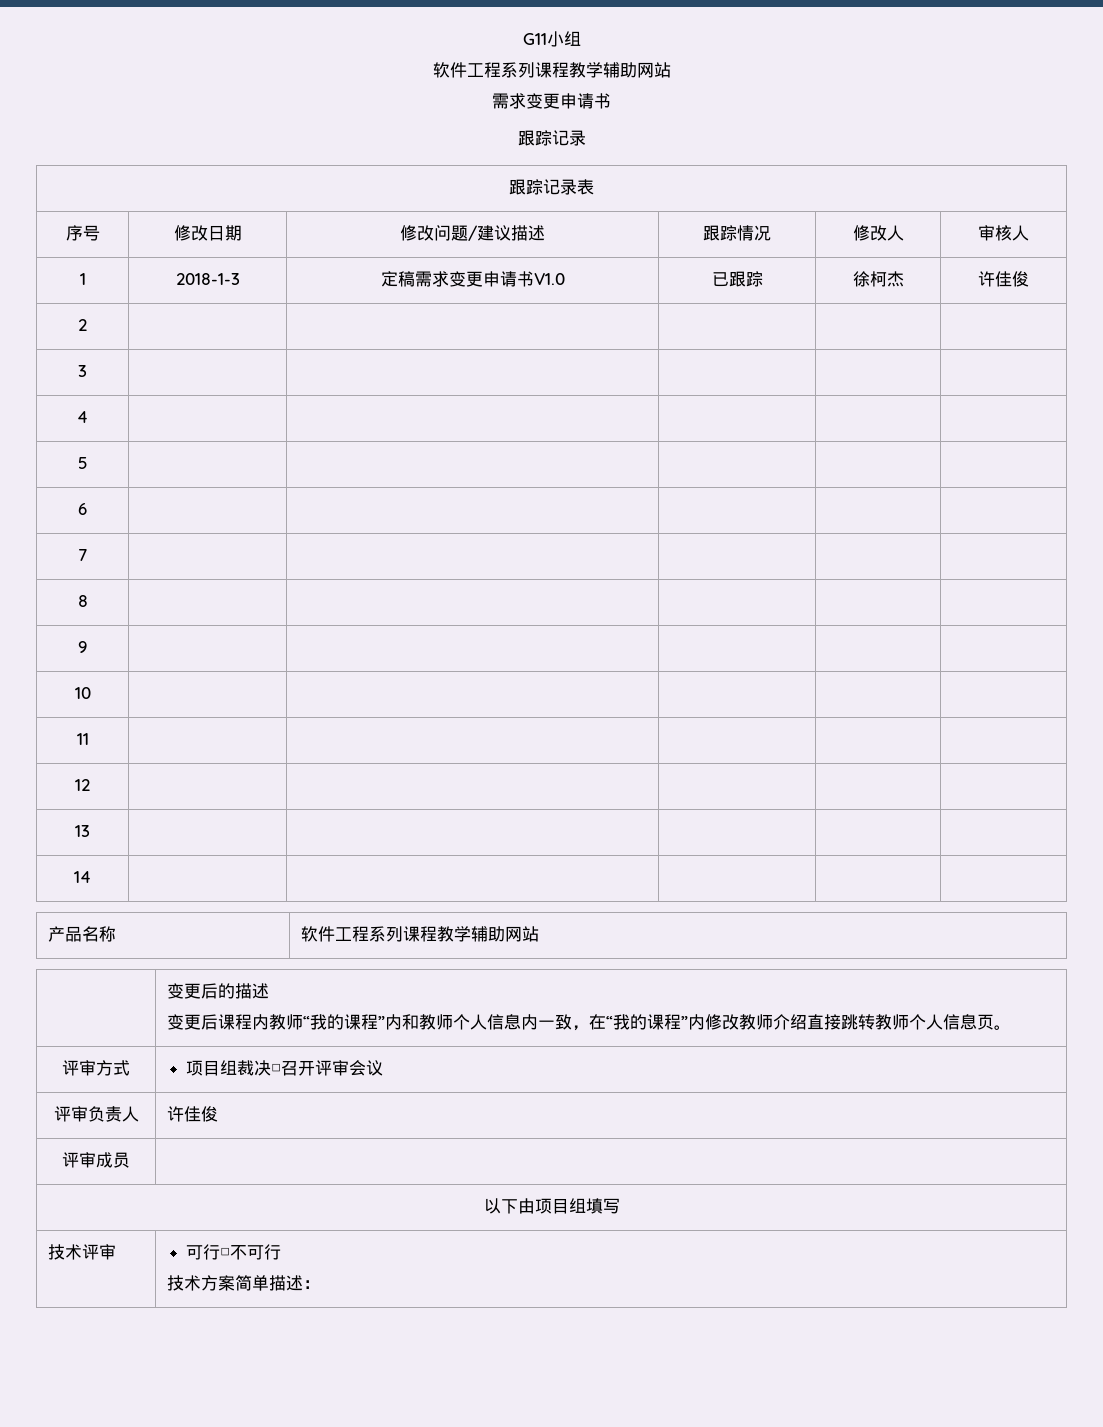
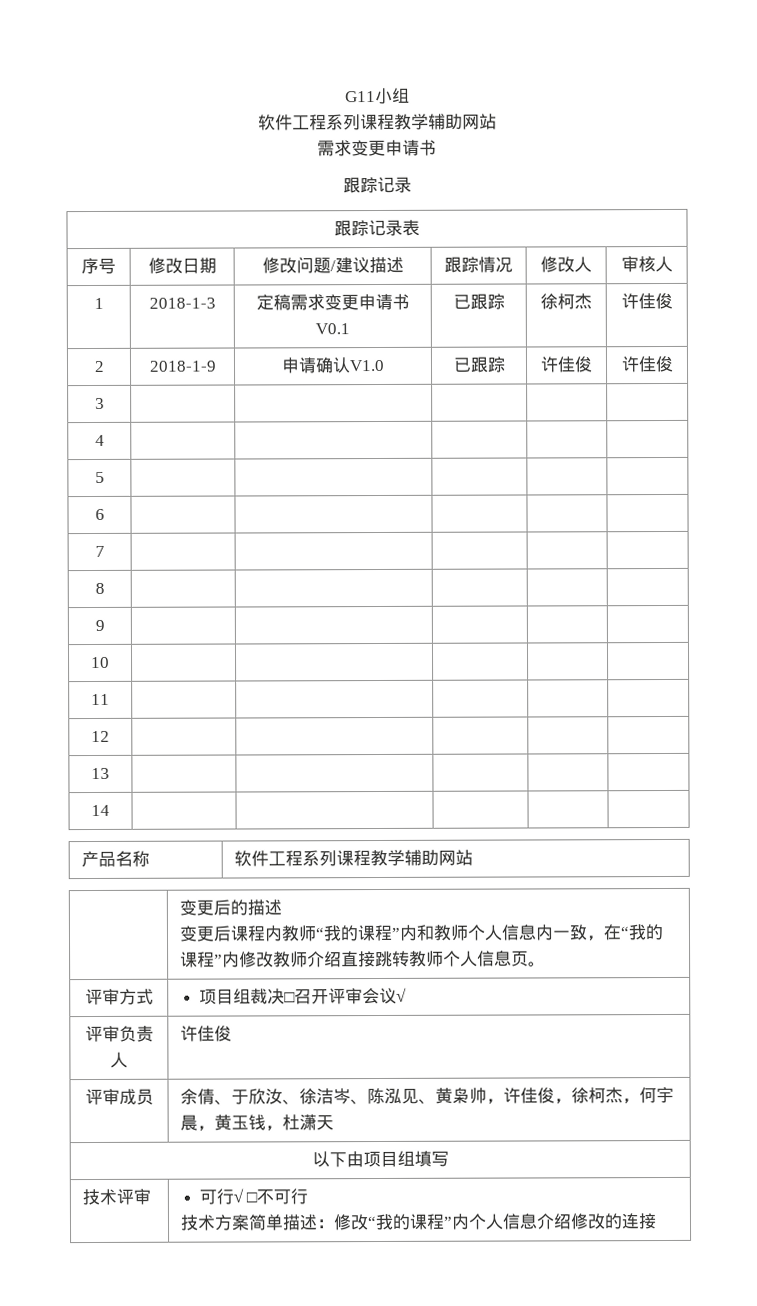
- 1 | 2018-1-3 | 定稿需求变更申请书V1.0 | 已跟踪 | 徐柯杰 | 许佳俊
+ 1 | 2018-1-3 | 定稿需求变更申请书V0.1 | 已跟踪 | 徐柯杰 | 许佳俊
- 2 | | | | |
+ 2 | 2018-1-9 | 申请确认V1.0 | 已跟踪 | 许佳俊 | 许佳俊
- 评审方式 | 项目组裁决□召开评审会议
+ 评审方式 | 项目组裁决□召开评审会议√
- 评审成员 |
+ 评审成员 | 余倩、于欣汝、徐洁岑、陈泓见、黄枭帅，许佳俊，徐柯杰，何宇晨，黄玉钱，杜潇天
- 技术评审 | 可行□不可行
- 技术方案简单描述：
+ 技术评审 | 可行√ □不可行
+ 技术方案简单描述：修改“我的课程”内个人信息介绍修改的连接

